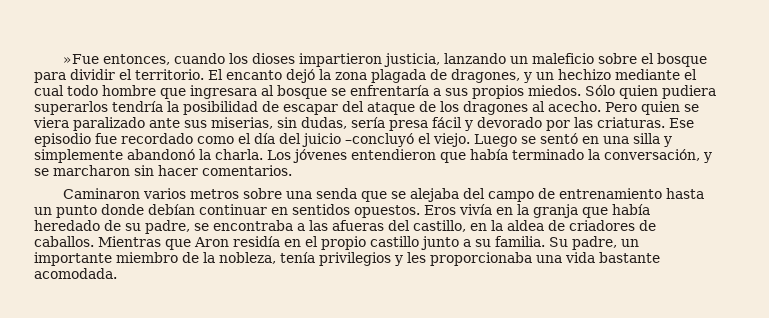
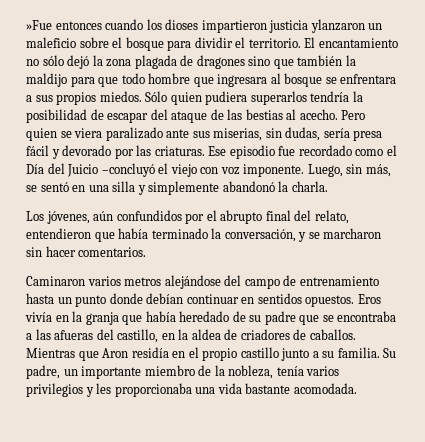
- »Fue entonces, cuando los dioses impartieron justicia, lanzando un maleficio sobre el bosque para dividir el territorio.
+ »Fue entonces cuando los dioses impartieron justicia ylanzaron un maleficio sobre el bosque para dividir el territorio.
- El encanto dejó la zona plagada de dragones, y un hechizo mediante el cual todo hombre que ingresara al bosque se enfrentaría a sus propios miedos.
+ El encantamiento no sólo dejó la zona plagada de dragones sino que también la maldijo para que todo hombre que ingresara al bosque se enfrentara a sus propios miedos.
- Sólo quien pudiera superarlos tendría la posibilidad de escapar del ataque de los dragones al acecho.
+ Sólo quien pudiera superarlos tendría la posibilidad de escapar del ataque de las bestias al acecho.
- Ese episodio fue recordado como el día del juicio –concluyó el viejo. Luego se sentó en una silla y simplemente abandonó la charla. Los jóvenes entendieron que había terminado la conversación, y se marcharon sin hacer comentarios.
+ Ese episodio fue recordado como el Día del Juicio –concluyó el viejo con voz imponente. Luego, sin más, se sentó en una silla y simplemente abandonó la charla.
+ Los jóvenes, aún confundidos por el abrupto final del relato, entendieron que había terminado la conversación, y se marcharon sin hacer comentarios.
- Caminaron varios metros sobre una senda que se alejaba del campo de entrenamiento hasta un punto donde debían continuar en sentidos opuestos.
+ Caminaron varios metros alejándose del campo de entrenamiento hasta un punto donde debían continuar en sentidos opuestos.
- Eros vivía en la granja que había heredado de su padre, se encontraba a las afueras del castillo, en la aldea de criadores de caballos.
+ Eros vivía en la granja que había heredado de su padre que se encontraba a las afueras del castillo, en la aldea de criadores de caballos.
- Su padre, un importante miembro de la nobleza, tenía privilegios y les proporcionaba una vida bastante acomodada.
+ Su padre, un importante miembro de la nobleza, tenía varios privilegios y les proporcionaba una vida bastante acomodada.

